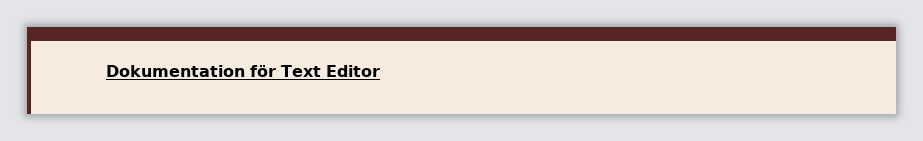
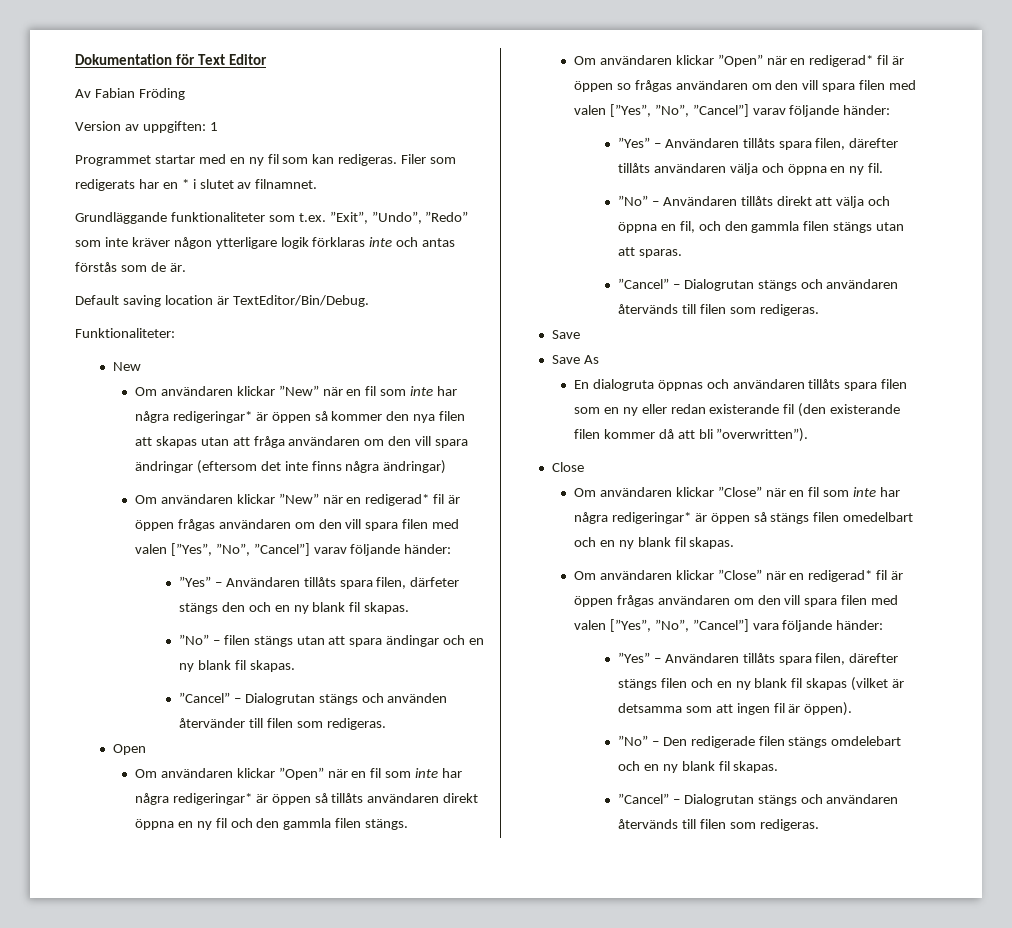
+ Av Fabian Fröding
+ Version av uppgiften: 1
+ Programmet startar med en ny fil som kan redigeras. Filer som redigerats har en * i slutet av filnamnet.
+ Grundläggande funktionaliteter som t.ex. ”Exit”, ”Undo”, ”Redo” som inte kräver någon ytterligare logik förklaras inte och antas förstås som de är.
+ Default saving location är TextEditor/Bin/Debug.
+ Funktionaliteter:
+ New
+ Om användaren klickar ”New” när en fil som inte har några redigeringar* är öppen så kommer den nya filen att skapas utan att fråga användaren om den vill spara ändringar (eftersom det inte finns några ändringar)
+ Om användaren klickar ”New” när en redigerad* fil är öppen frågas användaren om den vill spara filen med valen [”Yes”, ”No”, ”Cancel”] varav följande händer:
+ ”Yes” – Användaren tillåts spara filen, därfeter stängs den och en ny blank fil skapas.
+ ”No” – filen stängs utan att spara ändingar och en ny blank fil skapas.
+ ”Cancel” – Dialogrutan stängs och använden återvänder till filen som redigeras.
+ Open
+ Om användaren klickar ”Open” när en fil som inte har några redigeringar* är öppen så tillåts användaren direkt öppna en ny fil och den gammla filen stängs.
+ Om användaren klickar ”Open” när en redigerad* fil är öppen so frågas användaren om den vill spara filen med valen [”Yes”, ”No”, ”Cancel”] varav följande händer:
+ ”Yes” – Användaren tillåts spara filen, därefter tillåts användaren välja och öppna en ny fil.
+ ”No” – Användaren tillåts direkt att välja och öppna en fil, och den gammla filen stängs utan att sparas.
+ ”Cancel” – Dialogrutan stängs och användaren återvänds till filen som redigeras.
+ Save
+ Save As
+ En dialogruta öppnas och användaren tillåts spara filen som en ny eller redan existerande fil (den existerande filen kommer då att bli ”overwritten”).
+ Close
+ Om användaren klickar ”Close” när en fil som inte har några redigeringar* är öppen så stängs filen omedelbart och en ny blank fil skapas.
+ Om användaren klickar ”Close” när en redigerad* fil är öppen frågas användaren om den vill spara filen med valen [”Yes”, ”No”, ”Cancel”] vara följande händer:
+ ”Yes” – Användaren tillåts spara filen, därefter stängs filen och en ny blank fil skapas (vilket är detsamma som att ingen fil är öppen).
+ ”No” – Den redigerade filen stängs omdelebart och en ny blank fil skapas.
+ ”Cancel” – Dialogrutan stängs och användaren återvänds till filen som redigeras.

